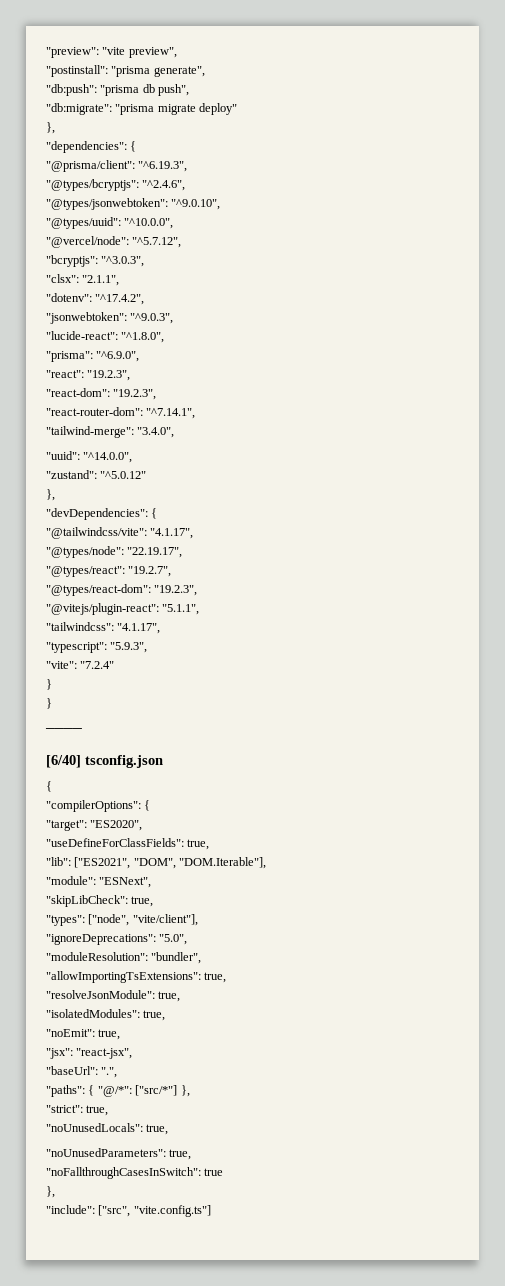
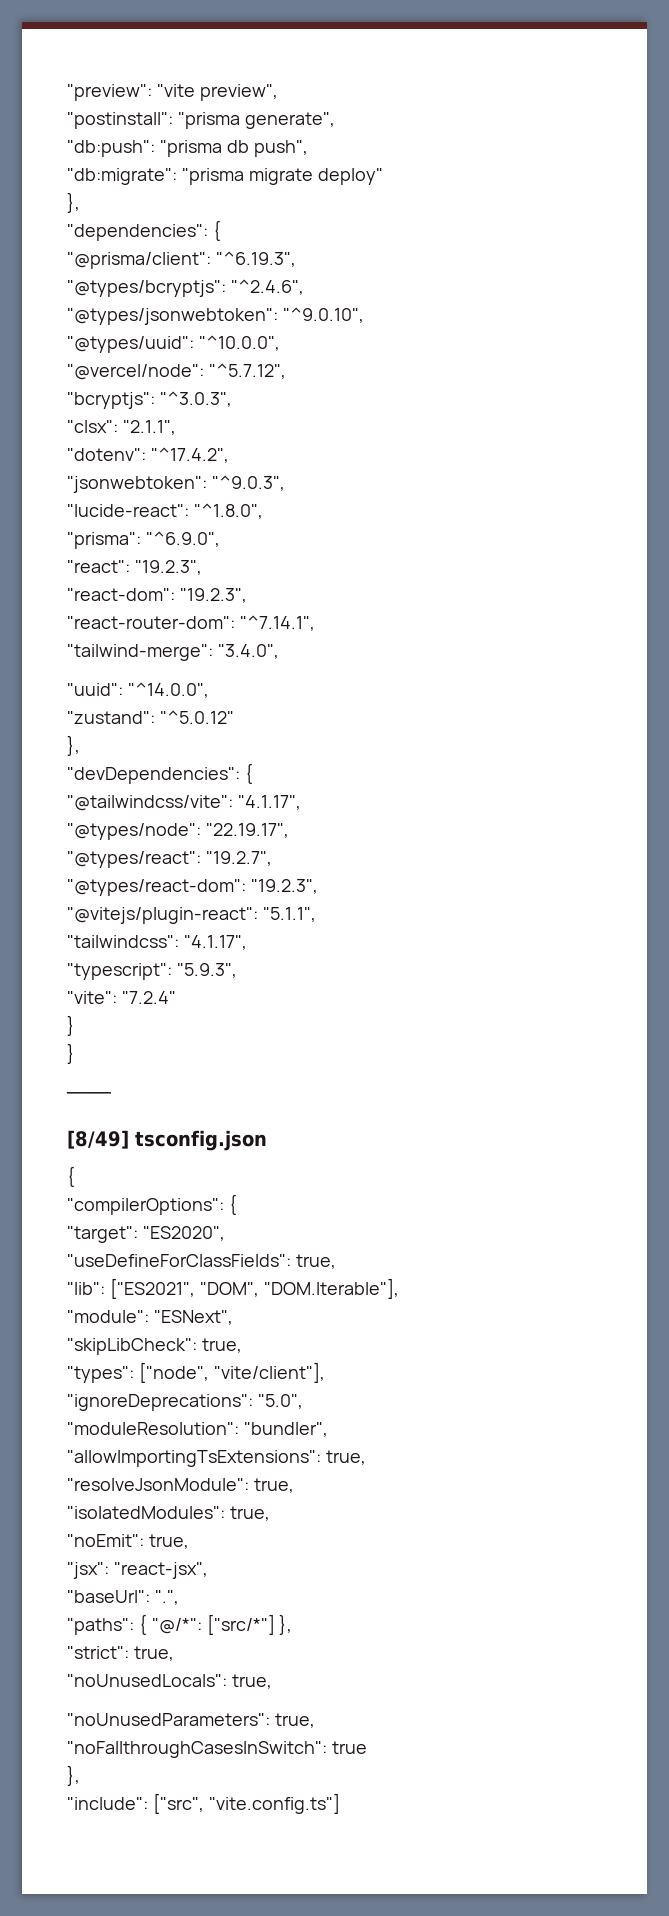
- [6/40] tsconfig.json
+ [8/49] tsconfig.json

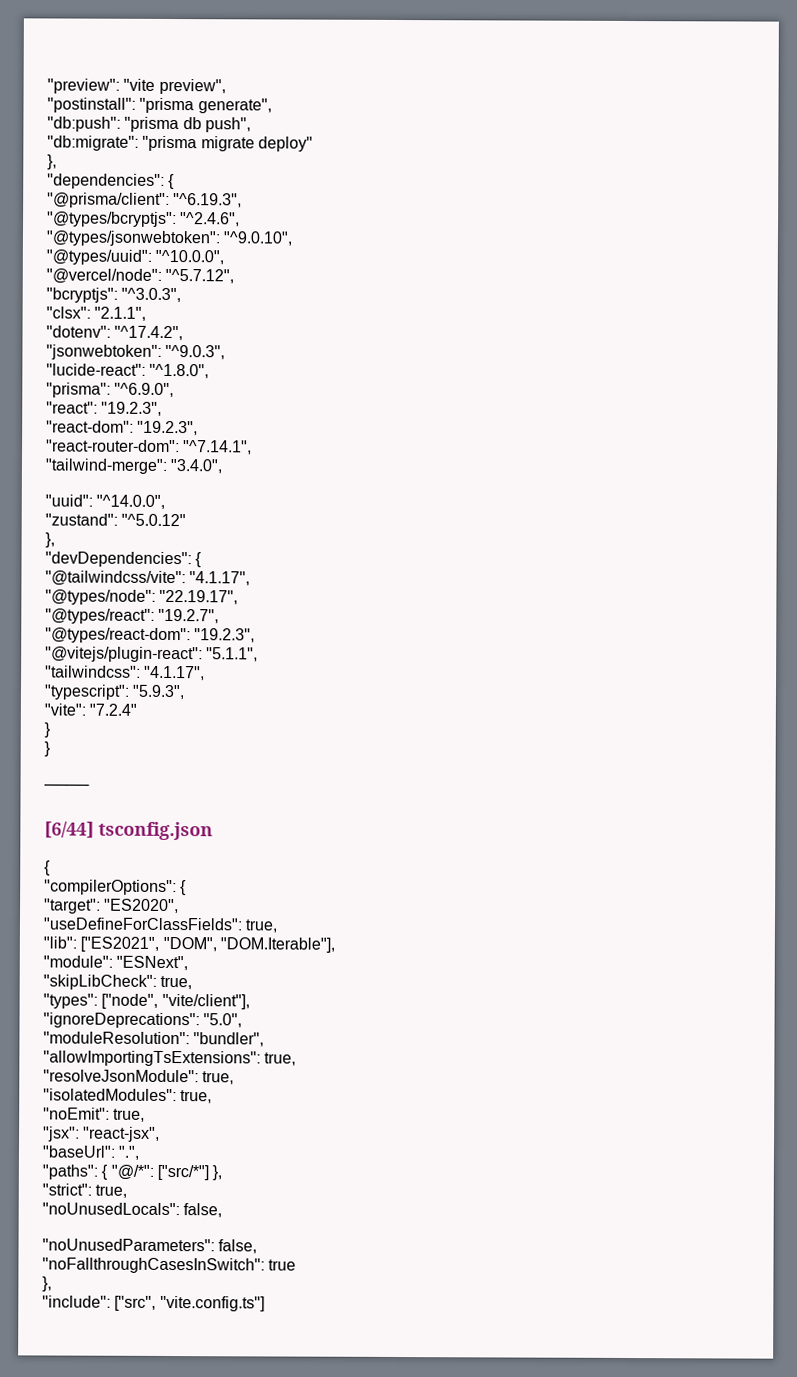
- [8/49] tsconfig.json
+ [6/44] tsconfig.json
- "noUnusedLocals": true,
+ "noUnusedLocals": false,
- "noUnusedParameters": true,
+ "noUnusedParameters": false,

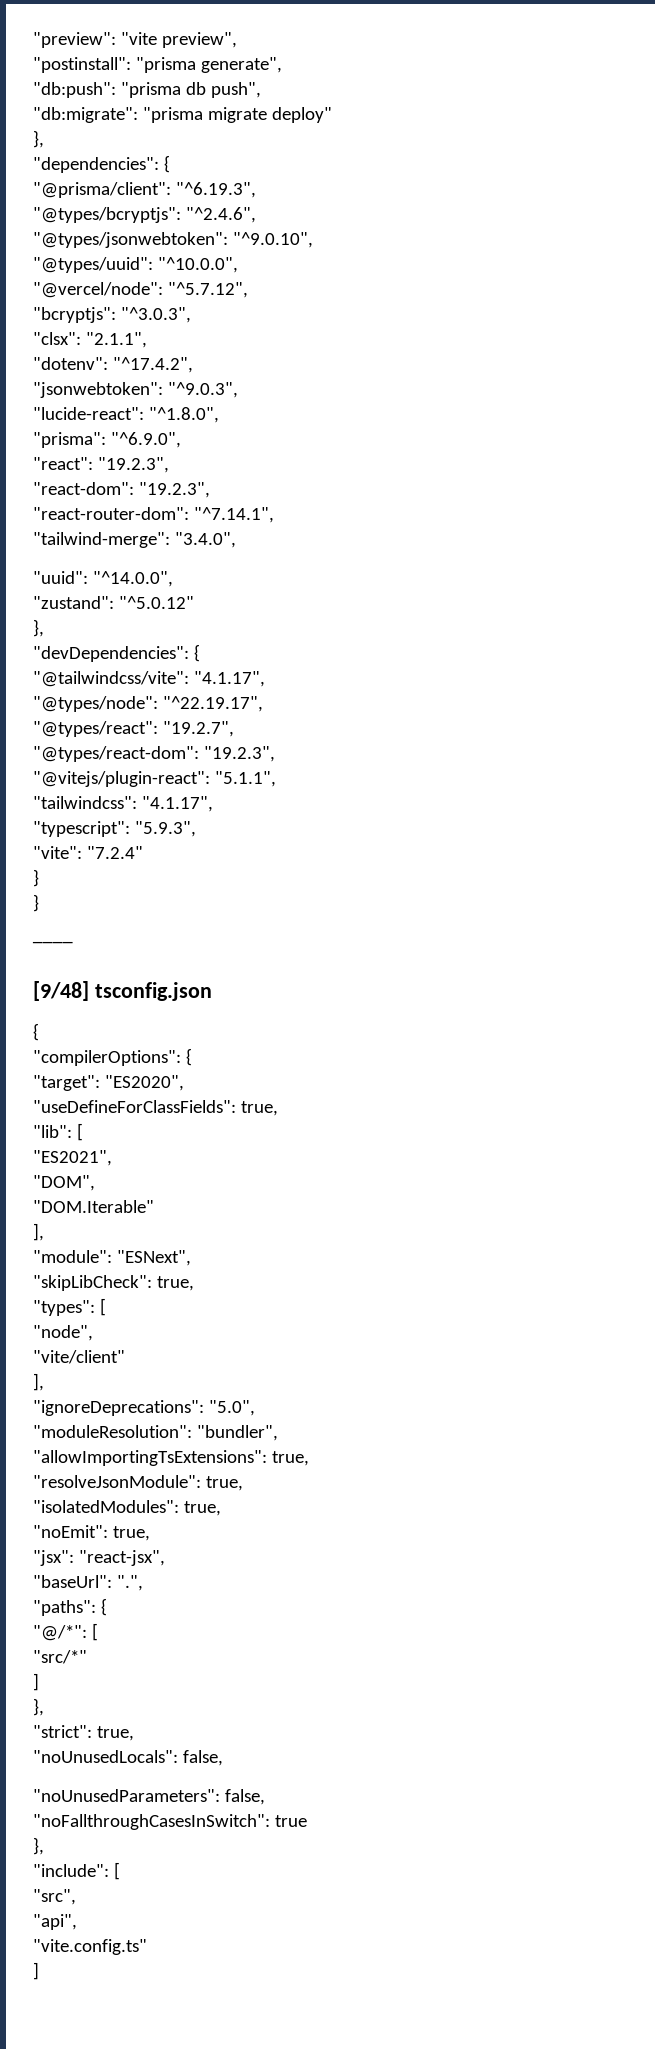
- "@types/node": "22.19.17",
+ "@types/node": "^22.19.17",
- [6/44] tsconfig.json
+ [9/48] tsconfig.json
- "lib": ["ES2021", "DOM", "DOM.Iterable"],
+ "lib": [
+ "ES2021",
+ "DOM",
+ "DOM.Iterable"
+ ],
- "types": ["node", "vite/client"],
+ "types": [
+ "node",
+ "vite/client"
+ ],
- "paths": { "@/*": ["src/*"] },
+ "paths": {
+ "@/*": [
+ "src/*"
+ ]
+ },
- "include": ["src", "vite.config.ts"]
+ "include": [
+ "src",
+ "api",
+ "vite.config.ts"
+ ]

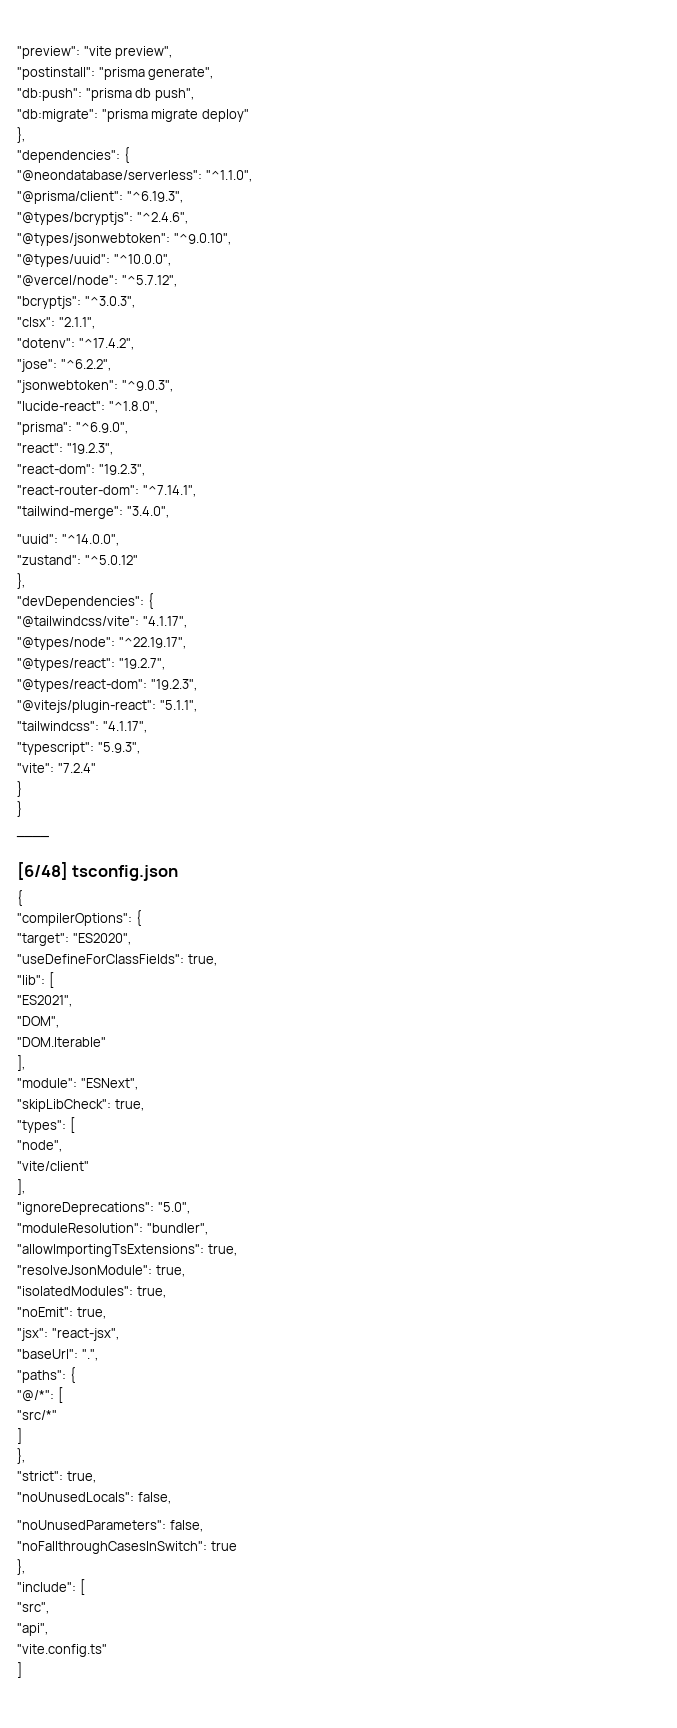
+ "@neondatabase/serverless": "^1.1.0",
+ "jose": "^6.2.2",
- [9/48] tsconfig.json
+ [6/48] tsconfig.json

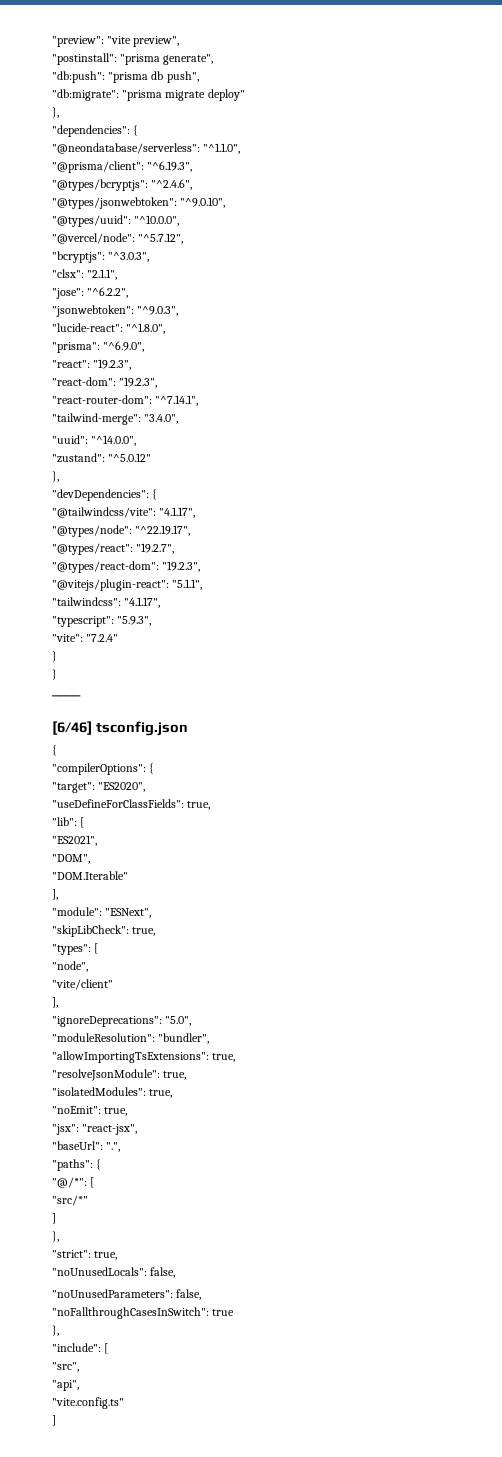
- "dotenv": "^17.4.2",
- [6/48] tsconfig.json
+ [6/46] tsconfig.json

